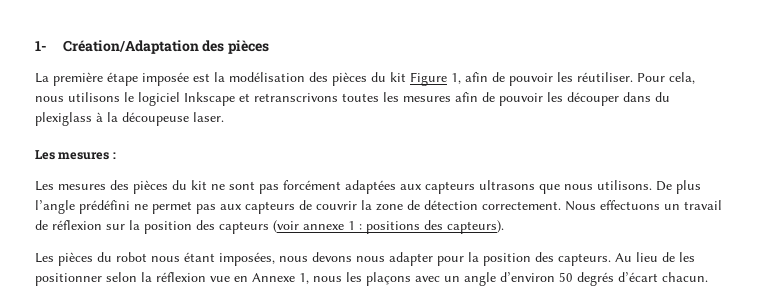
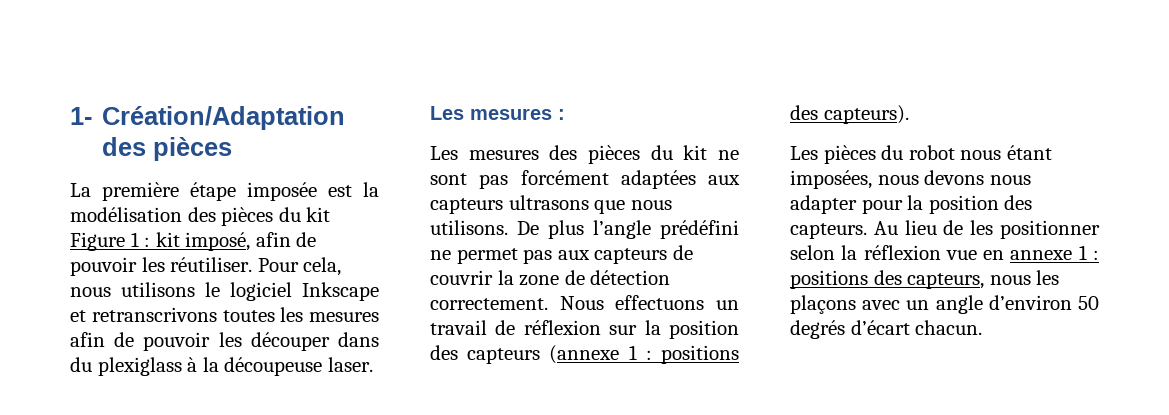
- La première étape imposée est la modélisation des pièces du kit Figure 1, afin de pouvoir les réutiliser.
+ La première étape imposée est la modélisation des pièces du kit Figure 1 : kit imposé, afin de pouvoir les réutiliser.
- Nous effectuons un travail de réflexion sur la position des capteurs (voir annexe 1 : positions des capteurs).
+ Nous effectuons un travail de réflexion sur la position des capteurs (annexe 1 : positions des capteurs).
- Au lieu de les positionner selon la réflexion vue en Annexe 1, nous les plaçons avec un angle d’environ 50 degrés d’écart chacun.
+ Au lieu de les positionner selon la réflexion vue en annexe 1 : positions des capteurs, nous les plaçons avec un angle d’environ 50 degrés d’écart chacun.

